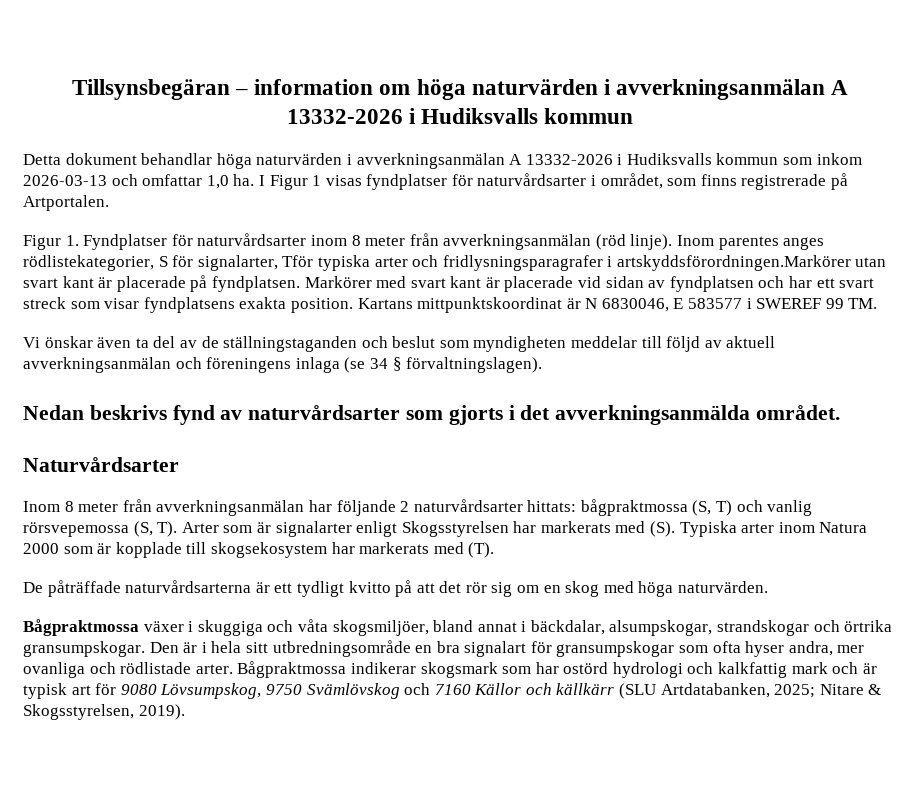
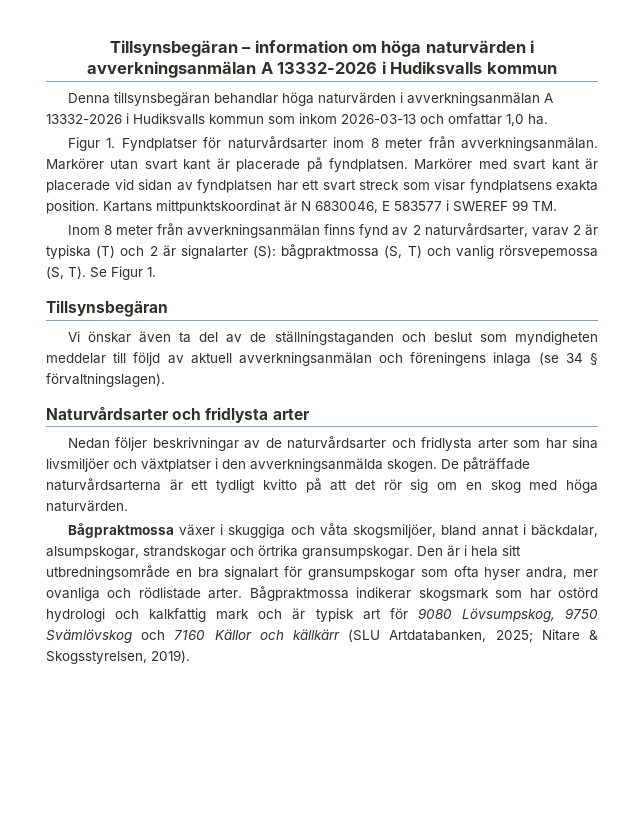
- Detta dokument behandlar höga naturvärden i avverkningsanmälan A 13332-2026 i Hudiksvalls kommun som inkom 2026-03-13 och omfattar 1,0 ha. I Figur 1 visas fyndplatser för naturvårdsarter i området, som finns registrerade på Artportalen.
+ Denna tillsynsbegäran behandlar höga naturvärden i avverkningsanmälan A 13332-2026 i Hudiksvalls kommun som inkom 2026-03-13 och omfattar 1,0 ha.
- Figur 1. Fyndplatser för naturvårdsarter inom 8 meter från avverkningsanmälan (röd linje). Inom parentes anges rödlistekategorier, S för signalarter, Tför typiska arter och fridlysningsparagrafer i artskyddsförordningen.Markörer utan svart kant är placerade på fyndplatsen.
+ Figur 1. Fyndplatser för naturvårdsarter inom 8 meter från avverkningsanmälan. Markörer utan svart kant är placerade på fyndplatsen.
- Markörer med svart kant är placerade vid sidan av fyndplatsen och har ett svart streck som visar fyndplatsens exakta position.
+ Markörer med svart kant är placerade vid sidan av fyndplatsen har ett svart streck som visar fyndplatsens exakta position.
+ Inom 8 meter från avverkningsanmälan finns fynd av 2 naturvårdsarter, varav 2 är typiska (T) och 2 är signalarter (S): bågpraktmossa (S, T) och vanlig rörsvepemossa (S, T). Se Figur 1.
+ Tillsynsbegäran
- Nedan beskrivs fynd av naturvårdsarter som gjorts i det avverkningsanmälda området.
- Naturvårdsarter
- Inom 8 meter från avverkningsanmälan har följande 2 naturvårdsarter hittats: bågpraktmossa (S, T) och vanlig rörsvepemossa (S, T). Arter som är signalarter enligt Skogsstyrelsen har markerats med (S). Typiska arter inom Natura 2000 som är kopplade till skogsekosystem har markerats med (T).
- De påträffade naturvårdsarterna är ett tydligt kvitto på att det rör sig om en skog med höga naturvärden.
+ Naturvårdsarter och fridlysta arter
+ Nedan följer beskrivningar av de naturvårdsarter och fridlysta arter som har sina livsmiljöer och växtplatser i den avverkningsanmälda skogen. De påträffade naturvårdsarterna är ett tydligt kvitto på att det rör sig om en skog med höga naturvärden.

